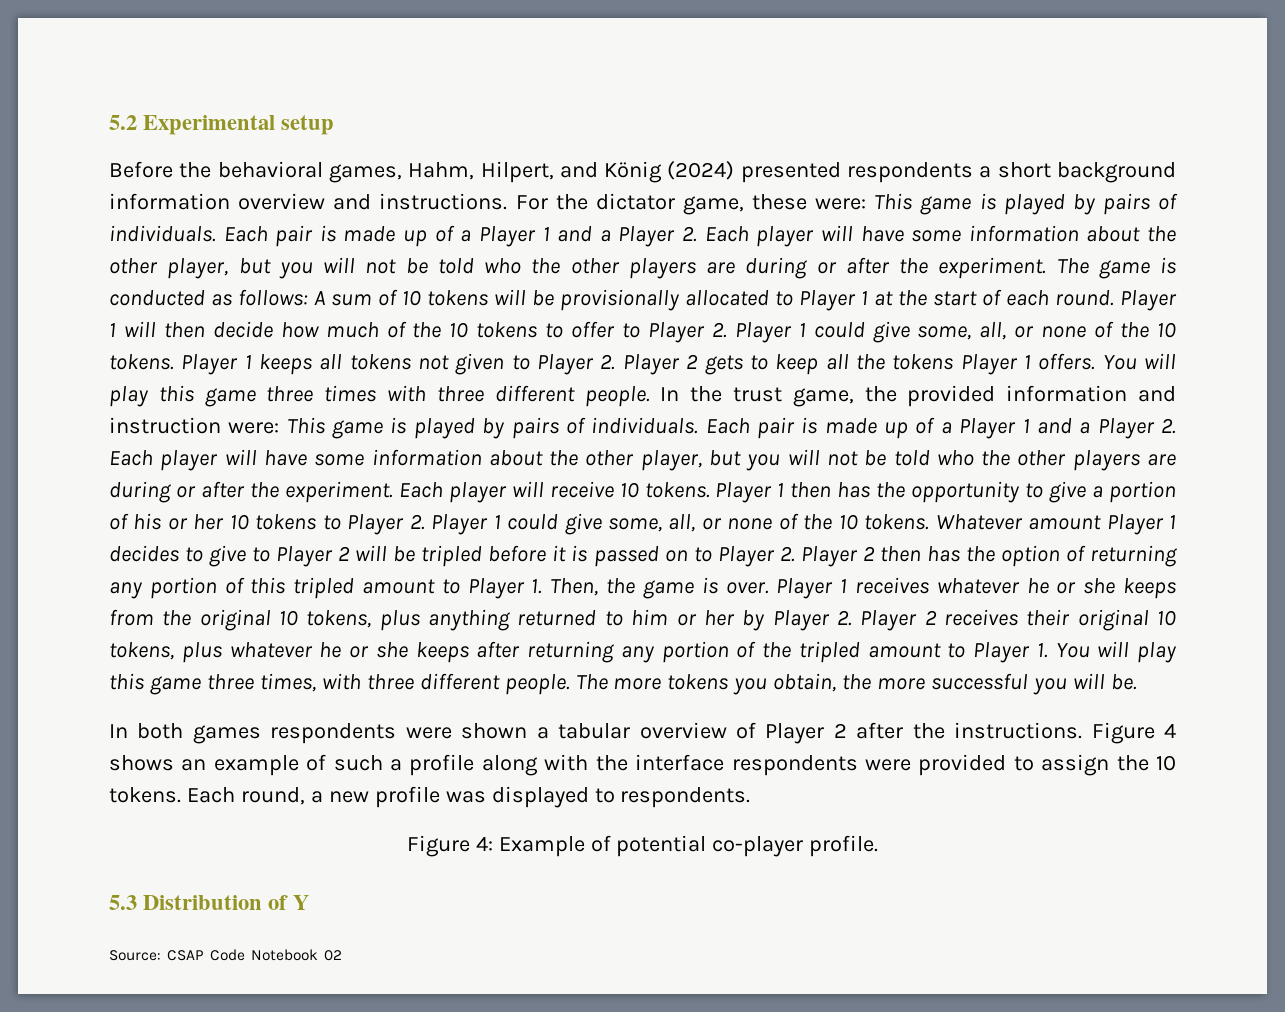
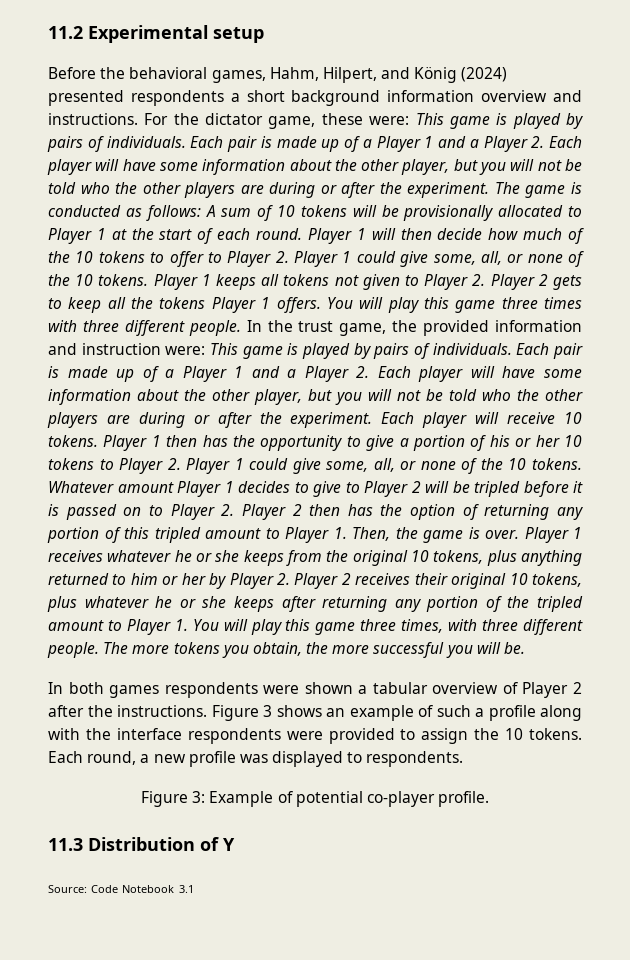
- 5.2 Experimental setup
+ 11.2 Experimental setup
- Figure 4 shows an example of such a profile along with the interface respondents were provided to assign the 10 tokens.
+ Figure 3 shows an example of such a profile along with the interface respondents were provided to assign the 10 tokens.
- Figure 4: Example of potential co-player profile.
+ Figure 3: Example of potential co-player profile.
- 5.3 Distribution of Y
+ 11.3 Distribution of Y
- Source: CSAP Code Notebook 02
+ Source: Code Notebook 3.1

